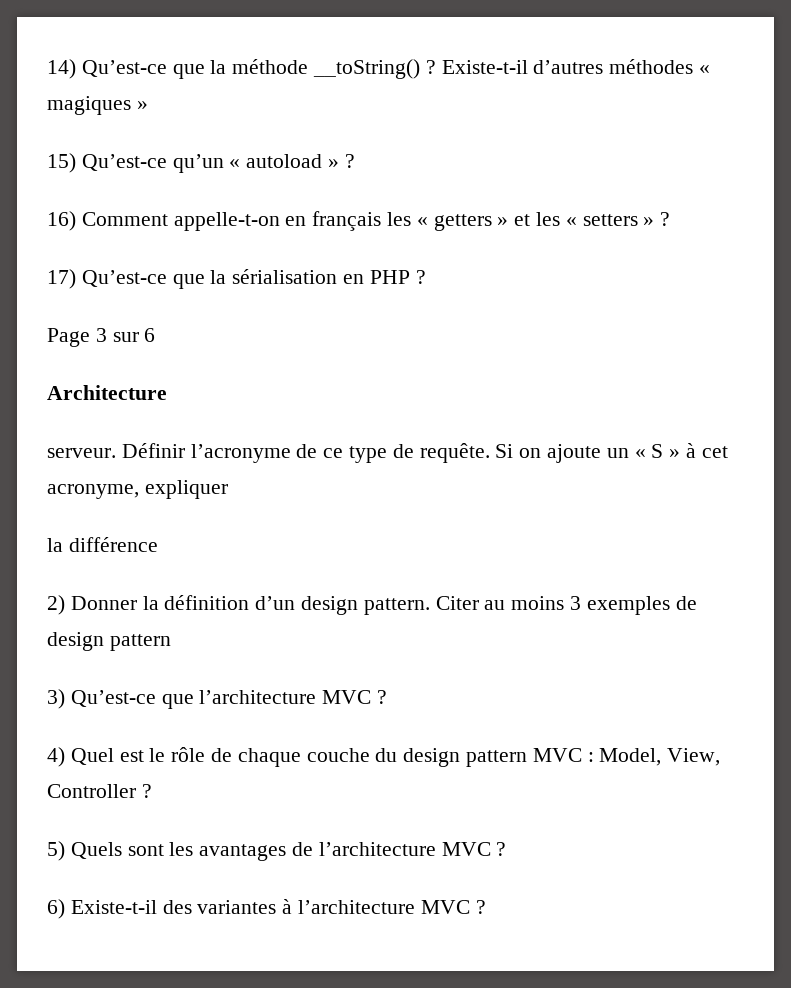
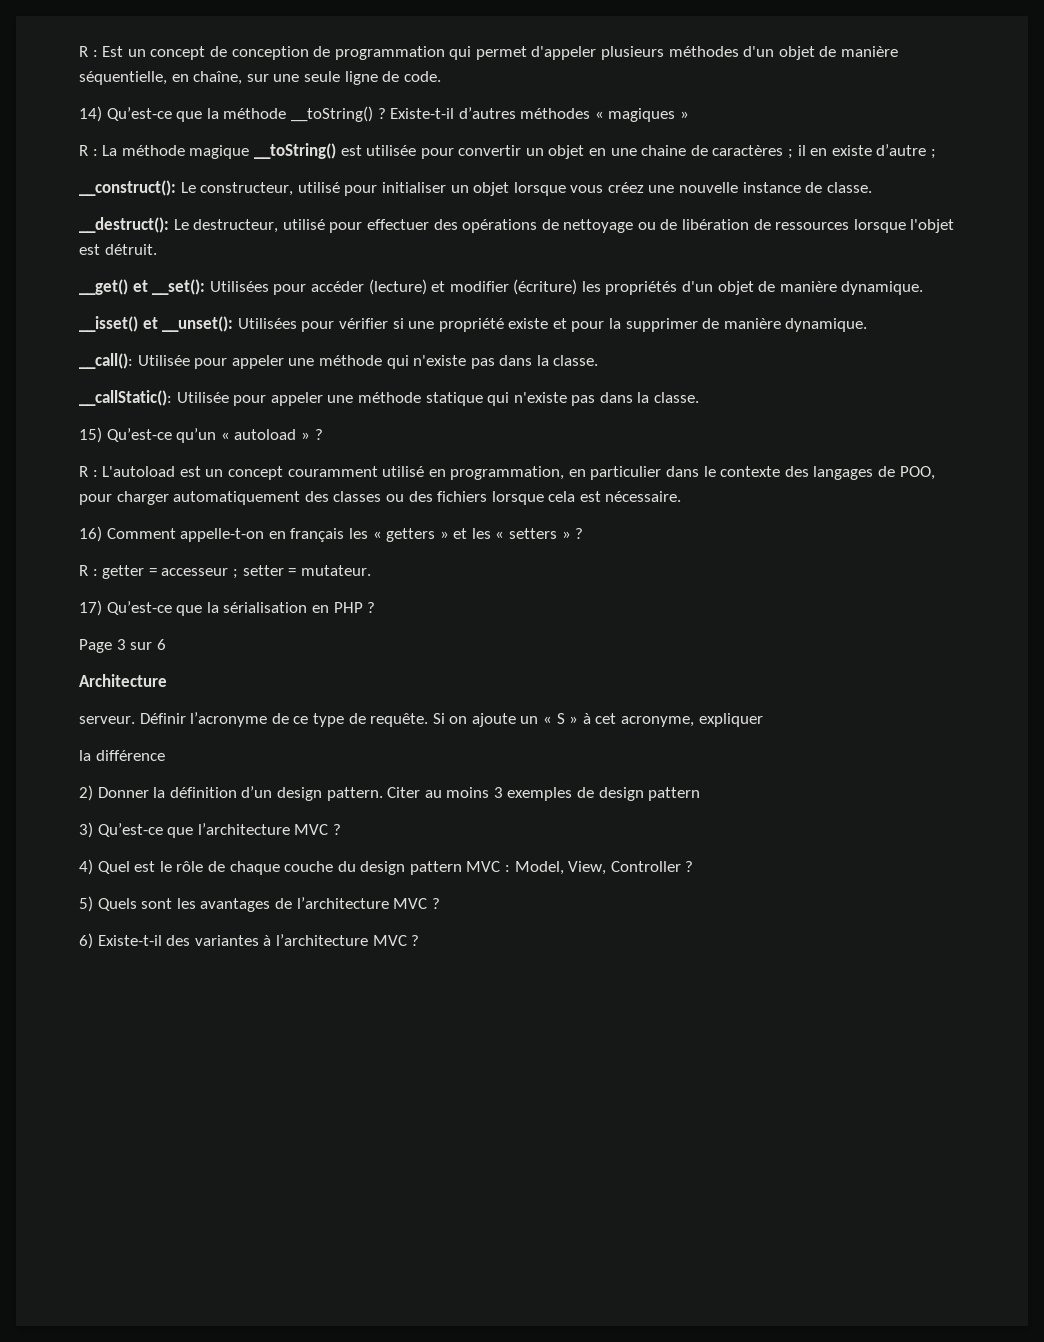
+ R : Est un concept de conception de programmation qui permet d'appeler plusieurs méthodes d'un objet de manière séquentielle, en chaîne, sur une seule ligne de code.
+ R : La méthode magique __toString() est utilisée pour convertir un objet en une chaine de caractères ; il en existe d’autre ;
+ __construct(): Le constructeur, utilisé pour initialiser un objet lorsque vous créez une nouvelle instance de classe.
+ __destruct(): Le destructeur, utilisé pour effectuer des opérations de nettoyage ou de libération de ressources lorsque l'objet est détruit.
+ __get() et __set(): Utilisées pour accéder (lecture) et modifier (écriture) les propriétés d'un objet de manière dynamique.
+ __isset() et __unset(): Utilisées pour vérifier si une propriété existe et pour la supprimer de manière dynamique.
+ __call(): Utilisée pour appeler une méthode qui n'existe pas dans la classe.
+ __callStatic(): Utilisée pour appeler une méthode statique qui n'existe pas dans la classe.
+ R : L'autoload est un concept couramment utilisé en programmation, en particulier dans le contexte des langages de POO, pour charger automatiquement des classes ou des fichiers lorsque cela est nécessaire.
+ R : getter = accesseur ; setter = mutateur.

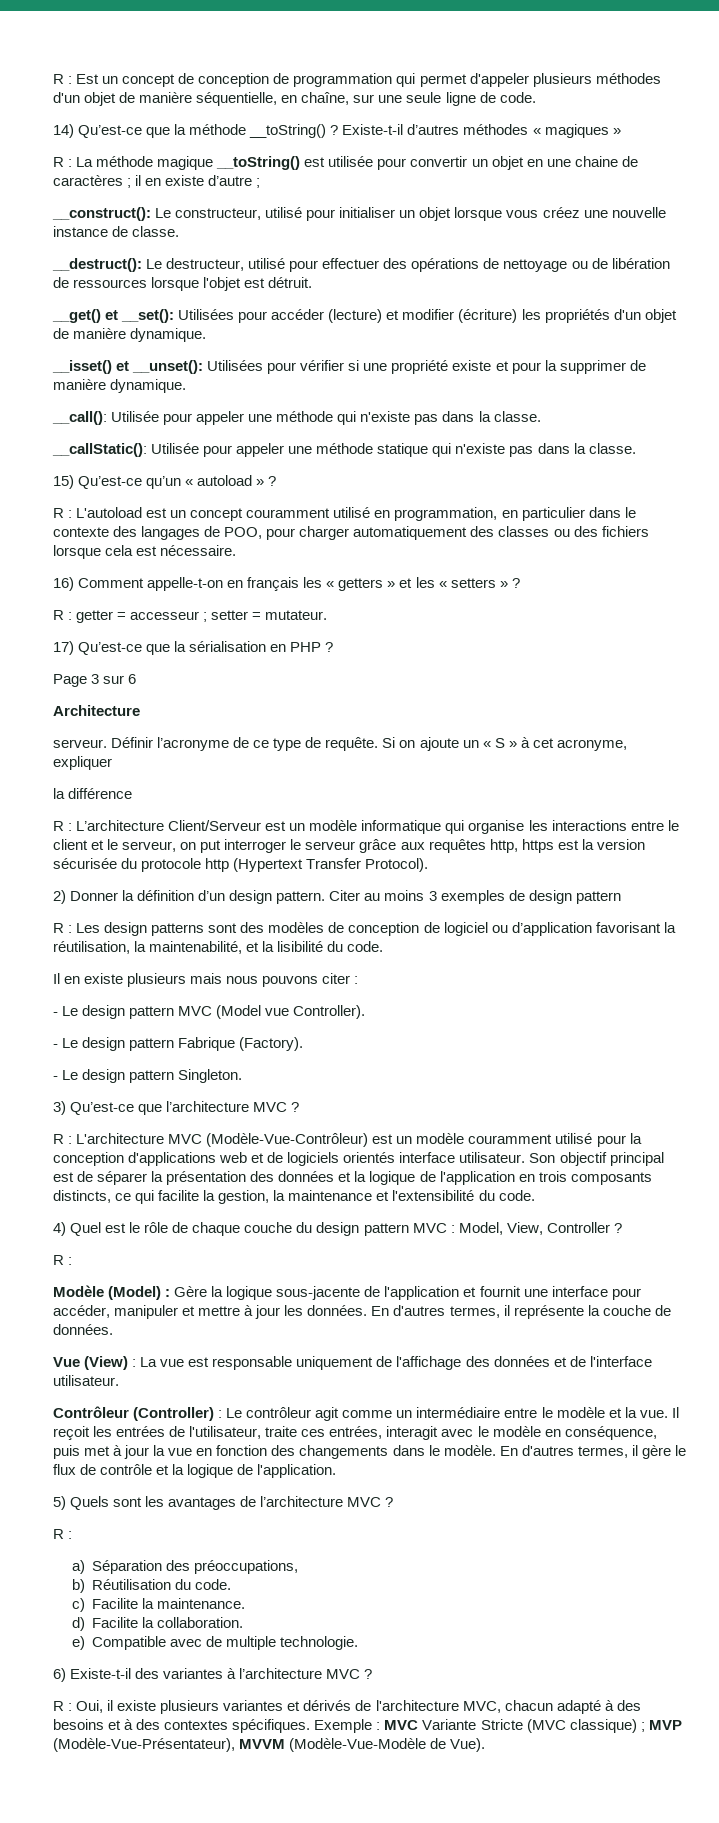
+ R : L’architecture Client/Serveur est un modèle informatique qui organise les interactions entre le client et le serveur, on put interroger le serveur grâce aux requêtes http, https est la version sécurisée du protocole http (Hypertext Transfer Protocol).
+ R : Les design patterns sont des modèles de conception de logiciel ou d’application favorisant la réutilisation, la maintenabilité, et la lisibilité du code.
+ Il en existe plusieurs mais nous pouvons citer :
+ - Le design pattern MVC (Model vue Controller).
+ - Le design pattern Fabrique (Factory).
+ - Le design pattern Singleton.
+ R : L'architecture MVC (Modèle-Vue-Contrôleur) est un modèle couramment utilisé pour la conception d'applications web et de logiciels orientés interface utilisateur. Son objectif principal est de séparer la présentation des données et la logique de l'application en trois composants distincts, ce qui facilite la gestion, la maintenance et l'extensibilité du code.
  4) Quel est le rôle de chaque couche du design pattern MVC : Model, View, Controller ?
+ R :
+ Modèle (Model) : Gère la logique sous-jacente de l'application et fournit une interface pour accéder, manipuler et mettre à jour les données. En d'autres termes, il représente la couche de données.
+ Vue (View) : La vue est responsable uniquement de l'affichage des données et de l'interface utilisateur.
+ Contrôleur (Controller) : Le contrôleur agit comme un intermédiaire entre le modèle et la vue. Il reçoit les entrées de l'utilisateur, traite ces entrées, interagit avec le modèle en conséquence, puis met à jour la vue en fonction des changements dans le modèle. En d'autres termes, il gère le flux de contrôle et la logique de l'application.
  5) Quels sont les avantages de l’architecture MVC ?
+ R :
+ a) Séparation des préoccupations,
+ b) Réutilisation du code.
+ c) Facilite la maintenance.
+ d) Facilite la collaboration.
+ e) Compatible avec de multiple technologie.
+ R : Oui, il existe plusieurs variantes et dérivés de l'architecture MVC, chacun adapté à des besoins et à des contextes spécifiques. Exemple : MVC Variante Stricte (MVC classique) ; MVP (Modèle-Vue-Présentateur), MVVM (Modèle-Vue-Modèle de Vue).

